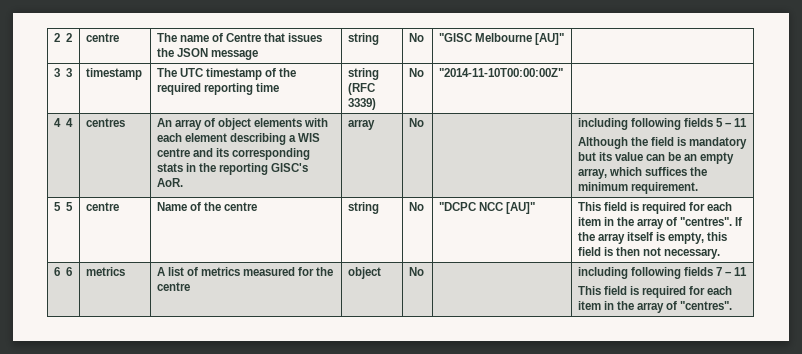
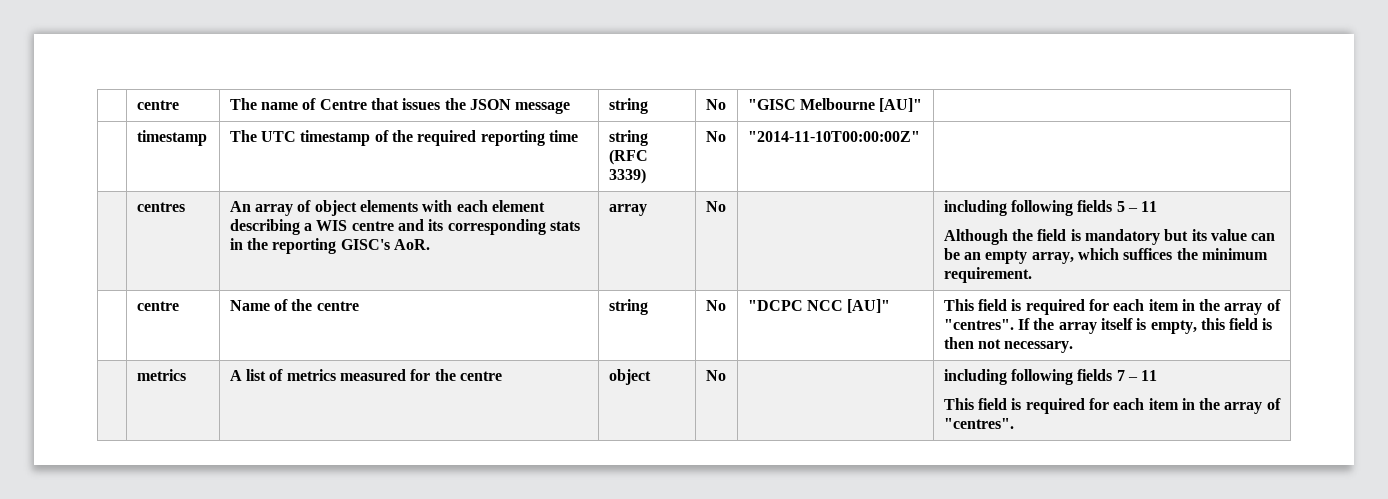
- 2 2 | centre | The name of Centre that issues the JSON message | string | No | "GISC Melbourne [AU]" |
+ | centre | The name of Centre that issues the JSON message | string | No | "GISC Melbourne [AU]" |
- 3 3 | timestamp | The UTC timestamp of the required reporting time | string (RFC 3339) | No | "2014-11-10T00:00:00Z" |
+ | timestamp | The UTC timestamp of the required reporting time | string (RFC 3339) | No | "2014-11-10T00:00:00Z" |
- 4 4
- 5 5 | centre | Name of the centre | string | No | "DCPC NCC [AU]" | This field is required for each item in the array of "centres". If the array itself is empty, this field is then not necessary.
+ | centre | Name of the centre | string | No | "DCPC NCC [AU]" | This field is required for each item in the array of "centres". If the array itself is empty, this field is then not necessary.
- 6 6 | metrics | A list of metrics measured for the centre | object | No | | including following fields 7 – 11
+ | metrics | A list of metrics measured for the centre | object | No | | including following fields 7 – 11

